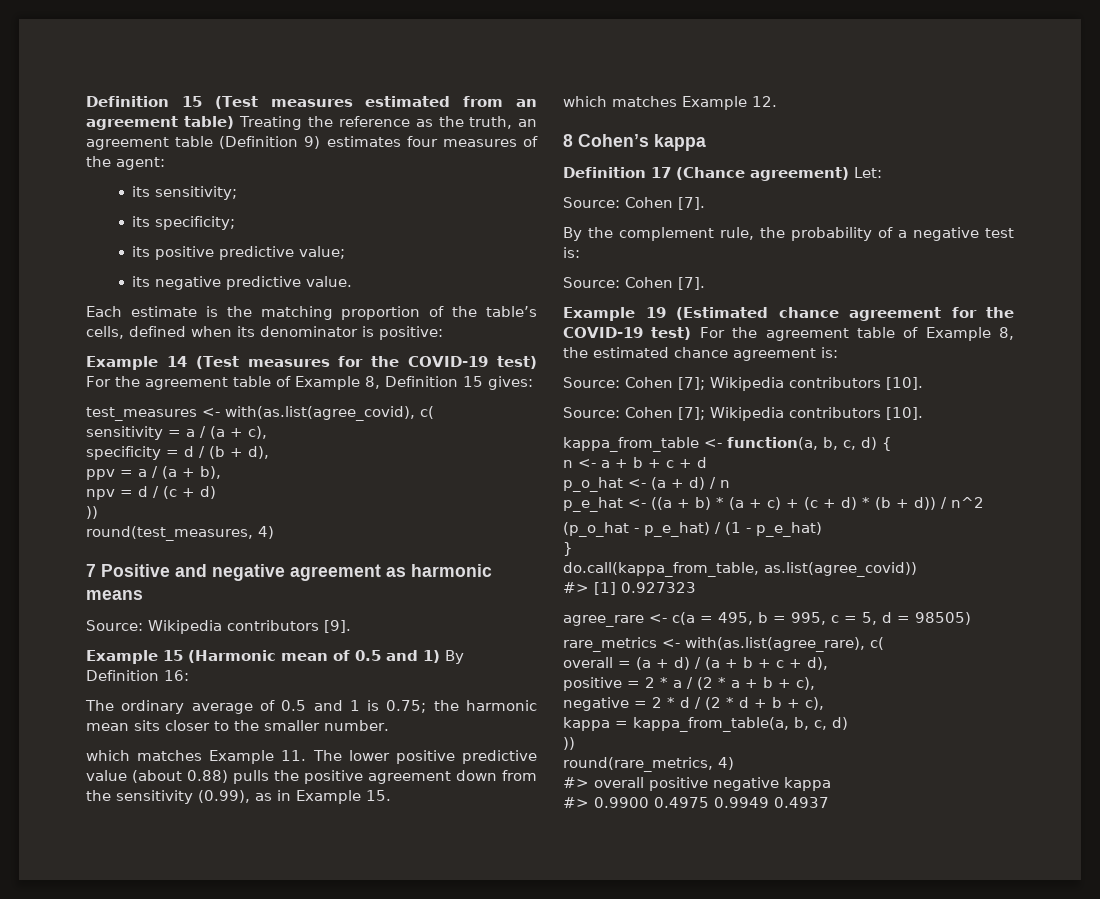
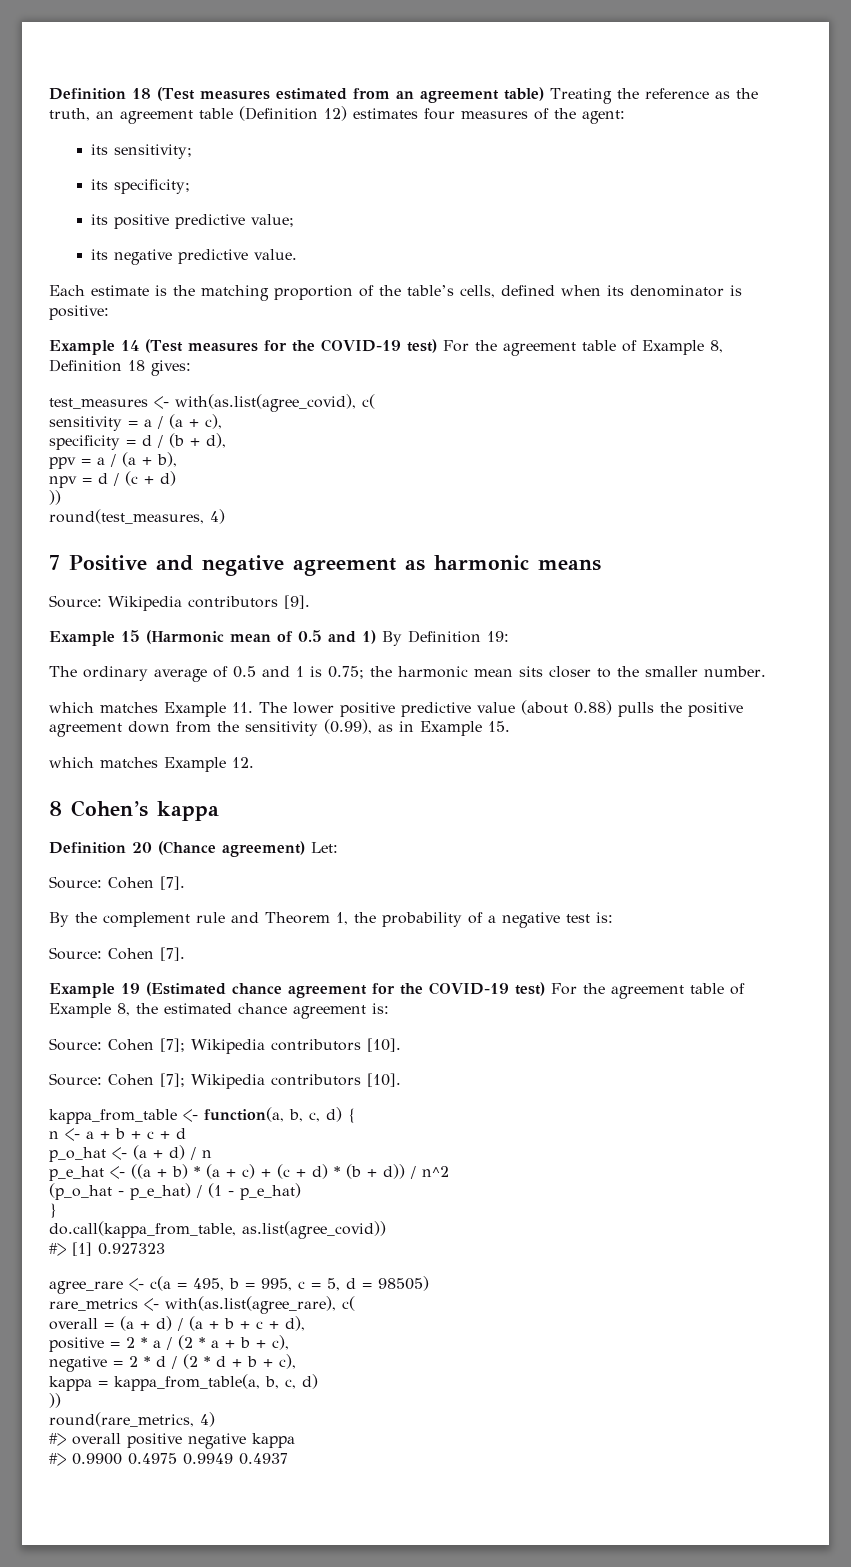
- Definition 15 (Test measures estimated from an agreement table) Treating the reference as the truth, an agreement table (Definition 9) estimates four measures of the agent:
+ Definition 18 (Test measures estimated from an agreement table) Treating the reference as the truth, an agreement table (Definition 12) estimates four measures of the agent:
- Example 14 (Test measures for the COVID-19 test) For the agreement table of Example 8, Definition 15 gives:
+ Example 14 (Test measures for the COVID-19 test) For the agreement table of Example 8, Definition 18 gives:
- Example 15 (Harmonic mean of 0.5 and 1) By Definition 16:
+ Example 15 (Harmonic mean of 0.5 and 1) By Definition 19:
- Definition 17 (Chance agreement) Let:
+ Definition 20 (Chance agreement) Let:
- By the complement rule, the probability of a negative test is:
+ By the complement rule and Theorem 1, the probability of a negative test is:

